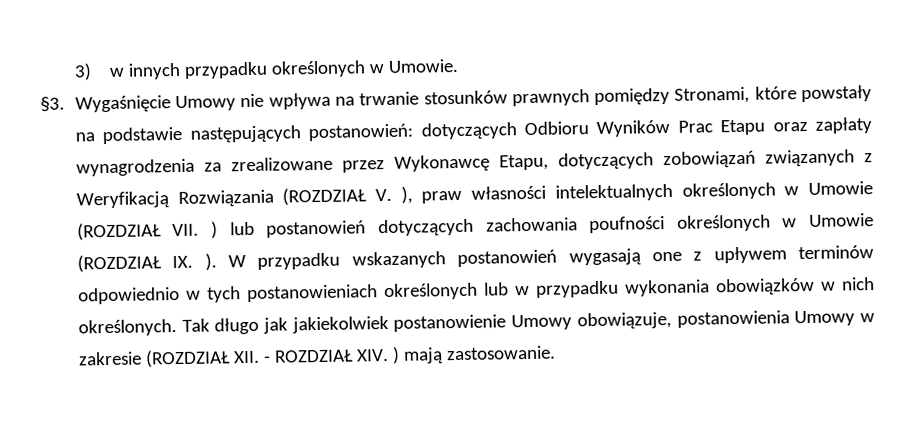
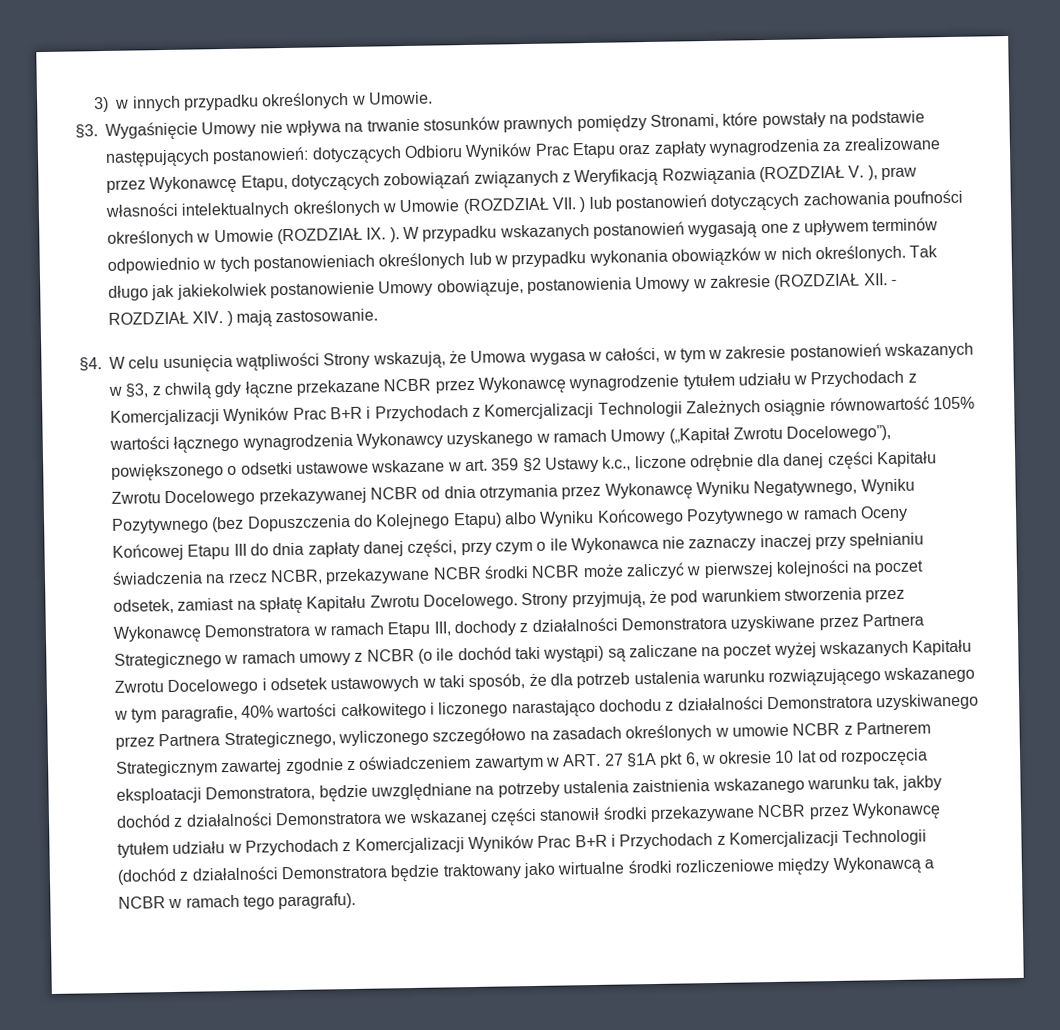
+ §4. W celu usunięcia wątpliwości Strony wskazują, że Umowa wygasa w całości, w tym w zakresie postanowień wskazanych w §3, z chwilą gdy łączne przekazane NCBR przez Wykonawcę wynagrodzenie tytułem udziału w Przychodach z Komercjalizacji Wyników Prac B+R i Przychodach z Komercjalizacji Technologii Zależnych osiągnie równowartość 105% wartości łącznego wynagrodzenia Wykonawcy uzyskanego w ramach Umowy („Kapitał Zwrotu Docelowego”), powiększonego o odsetki ustawowe wskazane w art. 359 §2 Ustawy k.c., liczone odrębnie dla danej części Kapitału Zwrotu Docelowego przekazywanej NCBR od dnia otrzymania przez Wykonawcę Wyniku Negatywnego, Wyniku Pozytywnego (bez Dopuszczenia do Kolejnego Etapu) albo Wyniku Końcowego Pozytywnego w ramach Oceny Końcowej Etapu III do dnia zapłaty danej części, przy czym o ile Wykonawca nie zaznaczy inaczej przy spełnianiu świadczenia na rzecz NCBR, przekazywane NCBR środki NCBR może zaliczyć w pierwszej kolejności na poczet odsetek, zamiast na spłatę Kapitału Zwrotu Docelowego. Strony przyjmują, że pod warunkiem stworzenia przez Wykonawcę Demonstratora w ramach Etapu III, dochody z działalności Demonstratora uzyskiwane przez Partnera Strategicznego w ramach umowy z NCBR (o ile dochód taki wystąpi) są zaliczane na poczet wyżej wskazanych Kapitału Zwrotu Docelowego i odsetek ustawowych w taki sposób, że dla potrzeb ustalenia warunku rozwiązującego wskazanego w tym paragrafie, 40% wartości całkowitego i liczonego narastająco dochodu z działalności Demonstratora uzyskiwanego przez Partnera Strategicznego, wyliczonego szczegółowo na zasadach określonych w umowie NCBR z Partnerem Strategicznym zawartej zgodnie z oświadczeniem zawartym w ART. 27 §1A pkt 6, w okresie 10 lat od rozpoczęcia eksploatacji Demonstratora, będzie uwzględniane na potrzeby ustalenia zaistnienia wskazanego warunku tak, jakby dochód z działalności Demonstratora we wskazanej części stanowił środki przekazywane NCBR przez Wykonawcę tytułem udziału w Przychodach z Komercjalizacji Wyników Prac B+R i Przychodach z Komercjalizacji Technologii (dochód z działalności Demonstratora będzie traktowany jako wirtualne środki rozliczeniowe między Wykonawcą a NCBR w ramach tego paragrafu).

